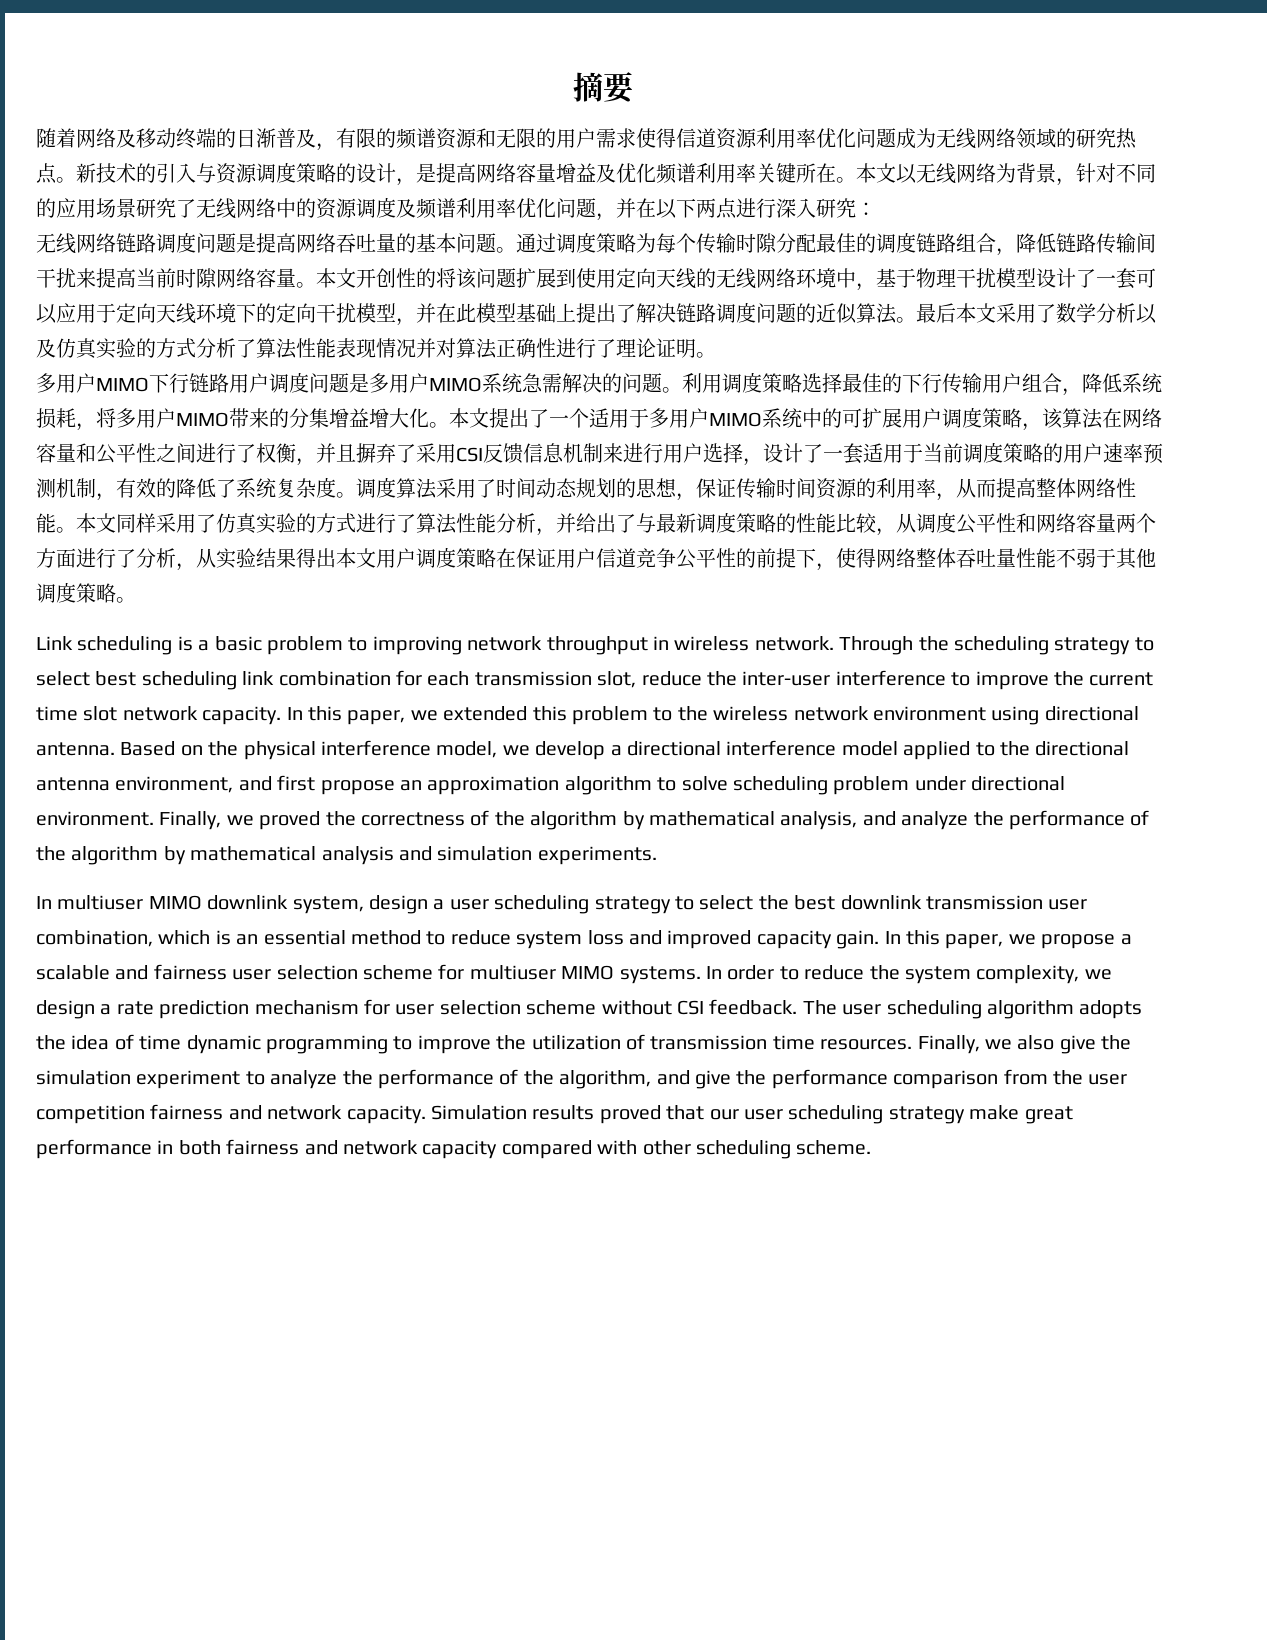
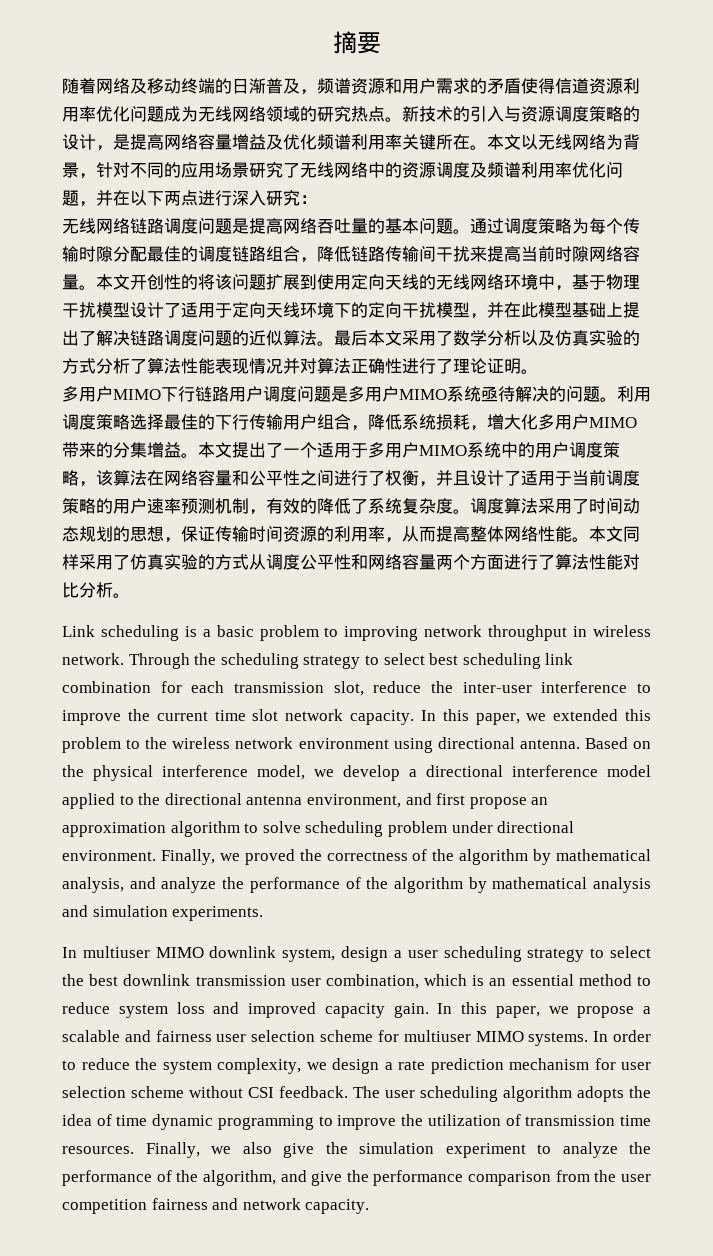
- 随着网络及移动终端的日渐普及，有限的频谱资源和无限的用户需求使得信道资源利用率优化问题成为无线网络领域的研究热点。
+ 随着网络及移动终端的日渐普及，频谱资源和用户需求的矛盾使得信道资源利用率优化问题成为无线网络领域的研究热点。
- 本文开创性的将该问题扩展到使用定向天线的无线网络环境中，基于物理干扰模型设计了一套可以应用于定向天线环境下的定向干扰模型，并在此模型基础上提出了解决链路调度问题的近似算法。
+ 本文开创性的将该问题扩展到使用定向天线的无线网络环境中，基于物理干扰模型设计了适用于定向天线环境下的定向干扰模型，并在此模型基础上提出了解决链路调度问题的近似算法。
- 多用户MIMO下行链路用户调度问题是多用户MIMO系统急需解决的问题。
+ 多用户MIMO下行链路用户调度问题是多用户MIMO系统亟待解决的问题。
- 利用调度策略选择最佳的下行传输用户组合，降低系统损耗，将多用户MIMO带来的分集增益增大化。
+ 利用调度策略选择最佳的下行传输用户组合，降低系统损耗，增大化多用户MIMO带来的分集增益。
- 本文提出了一个适用于多用户MIMO系统中的可扩展用户调度策略，该算法在网络容量和公平性之间进行了权衡，并且摒弃了采用CSI反馈信息机制来进行用户选择，设计了一套适用于当前调度策略的用户速率预测机制，有效的降低了系统复杂度。
+ 本文提出了一个适用于多用户MIMO系统中的用户调度策略，该算法在网络容量和公平性之间进行了权衡，并且设计了适用于当前调度策略的用户速率预测机制，有效的降低了系统复杂度。
- 本文同样采用了仿真实验的方式进行了算法性能分析，并给出了与最新调度策略的性能比较，从调度公平性和网络容量两个方面进行了分析，从实验结果得出本文用户调度策略在保证用户信道竞争公平性的前提下，使得网络整体吞吐量性能不弱于其他调度策略。
+ 本文同样采用了仿真实验的方式从调度公平性和网络容量两个方面进行了算法性能对比分析。
- Simulation results proved that our user scheduling strategy make great performance in both fairness and network capacity compared with other scheduling scheme.

